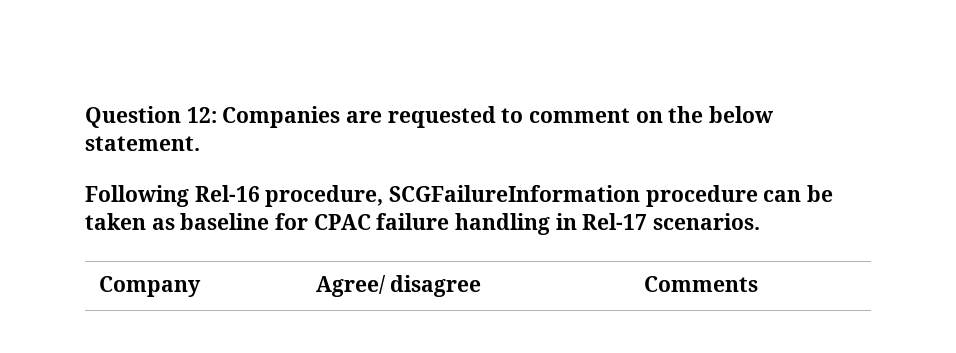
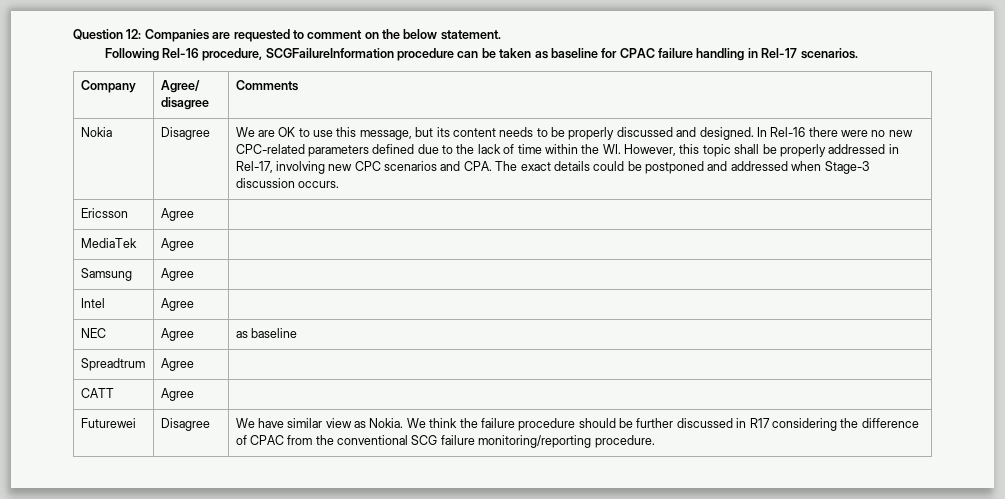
+ Nokia | Disagree | We are OK to use this message, but its content needs to be properly discussed and designed. In Rel-16 there were no new CPC-related parameters defined due to the lack of time within the WI. However, this topic shall be properly addressed in Rel-17, involving new CPC scenarios and CPA. The exact details could be postponed and addressed when Stage-3 discussion occurs.
+ Ericsson | Agree |
+ MediaTek | Agree |
+ Samsung | Agree |
+ Intel | Agree |
+ NEC | Agree | as baseline
+ Spreadtrum | Agree |
+ CATT | Agree |
+ Futurewei | Disagree | We have similar view as Nokia. We think the failure procedure should be further discussed in R17 considering the difference of CPAC from the conventional SCG failure monitoring/reporting procedure.

